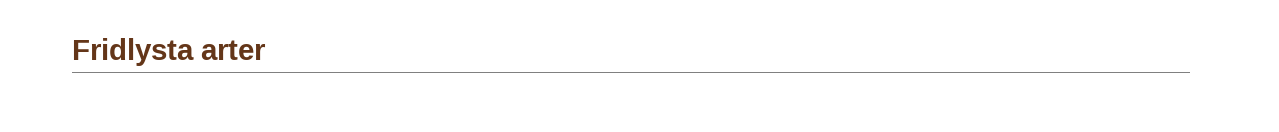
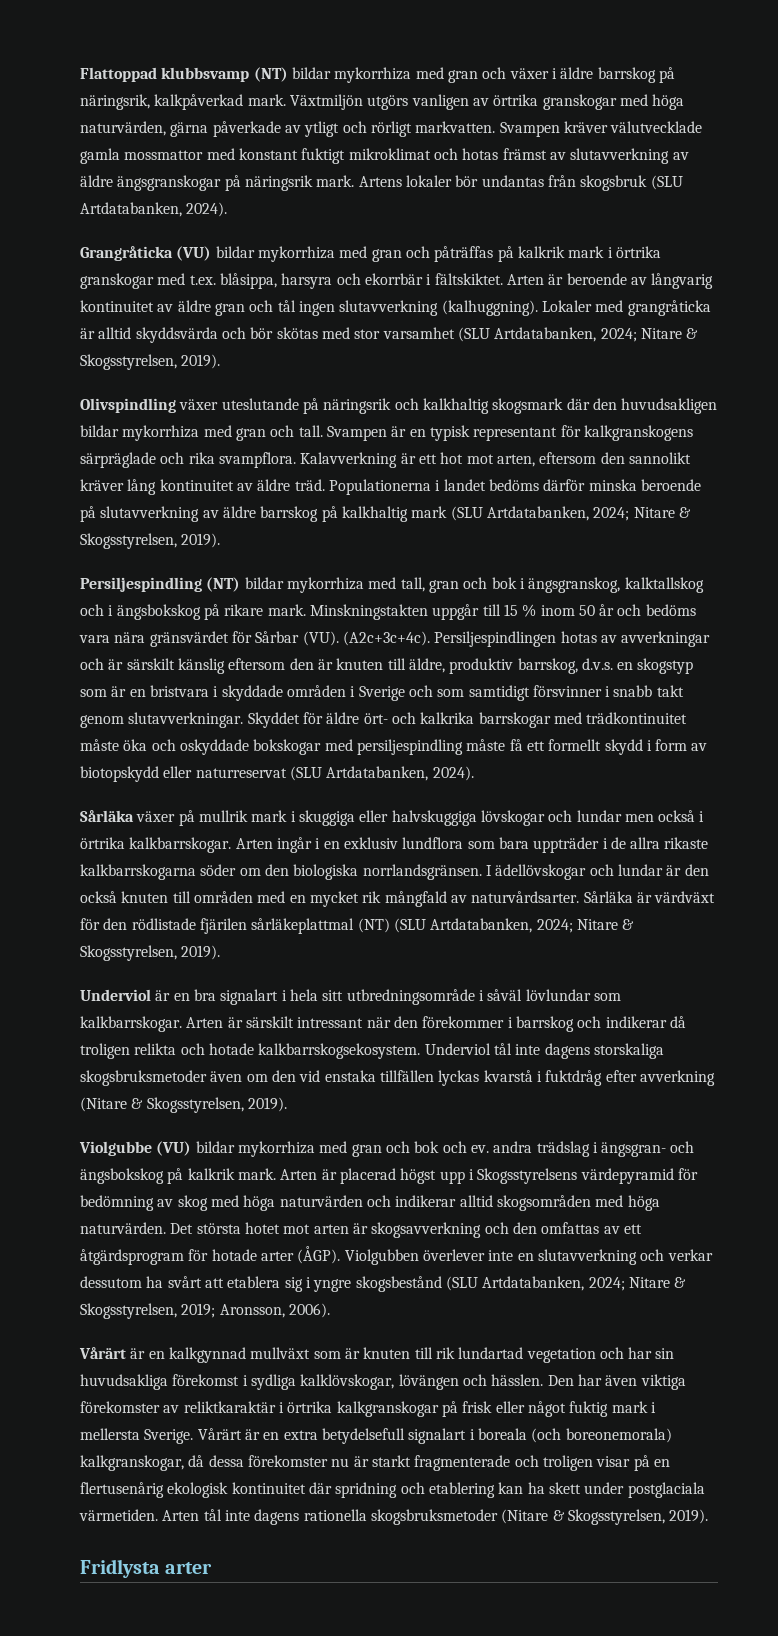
+ Flattoppad klubbsvamp (NT) bildar mykorrhiza med gran och växer i äldre barrskog på näringsrik, kalkpåverkad mark. Växtmiljön utgörs vanligen av örtrika granskogar med höga naturvärden, gärna påverkade av ytligt och rörligt markvatten. Svampen kräver välutvecklade gamla mossmattor med konstant fuktigt mikroklimat och hotas främst av slutavverkning av äldre ängsgranskogar på näringsrik mark. Artens lokaler bör undantas från skogsbruk (SLU Artdatabanken, 2024).
+ Grangråticka (VU) bildar mykorrhiza med gran och påträffas på kalkrik mark i örtrika granskogar med t.ex. blåsippa, harsyra och ekorrbär i fältskiktet. Arten är beroende av långvarig kontinuitet av äldre gran och tål ingen slutavverkning (kalhuggning). Lokaler med grangråticka är alltid skyddsvärda och bör skötas med stor varsamhet (SLU Artdatabanken, 2024; Nitare & Skogsstyrelsen, 2019).
+ Olivspindling växer uteslutande på näringsrik och kalkhaltig skogsmark där den huvudsakligen bildar mykorrhiza med gran och tall. Svampen är en typisk representant för kalkgranskogens särpräglade och rika svampflora. Kalavverkning är ett hot mot arten, eftersom den sannolikt kräver lång kontinuitet av äldre träd. Populationerna i landet bedöms därför minska beroende på slutavverkning av äldre barrskog på kalkhaltig mark (SLU Artdatabanken, 2024; Nitare & Skogsstyrelsen, 2019).
+ Persiljespindling (NT) bildar mykorrhiza med tall, gran och bok i ängsgranskog, kalktallskog och i ängsbokskog på rikare mark. Minskningstakten uppgår till 15 % inom 50 år och bedöms vara nära gränsvärdet för Sårbar (VU). (A2c+3c+4c). Persiljespindlingen hotas av avverkningar och är särskilt känslig eftersom den är knuten till äldre, produktiv barrskog, d.v.s. en skogstyp som är en bristvara i skyddade områden i Sverige och som samtidigt försvinner i snabb takt genom slutavverkningar. Skyddet för äldre ört- och kalkrika barrskogar med trädkontinuitet måste öka och oskyddade bokskogar med persiljespindling måste få ett formellt skydd i form av biotopskydd eller naturreservat (SLU Artdatabanken, 2024).
+ Sårläka växer på mullrik mark i skuggiga eller halvskuggiga lövskogar och lundar men också i örtrika kalkbarrskogar. Arten ingår i en exklusiv lundflora som bara uppträder i de allra rikaste kalkbarrskogarna söder om den biologiska norrlandsgränsen. I ädellövskogar och lundar är den också knuten till områden med en mycket rik mångfald av naturvårdsarter. Sårläka är värdväxt för den rödlistade fjärilen sårläkeplattmal (NT) (SLU Artdatabanken, 2024; Nitare & Skogsstyrelsen, 2019).
+ Underviol är en bra signalart i hela sitt utbredningsområde i såväl lövlundar som kalkbarrskogar. Arten är särskilt intressant när den förekommer i barrskog och indikerar då troligen relikta och hotade kalkbarrskogsekosystem. Underviol tål inte dagens storskaliga skogsbruksmetoder även om den vid enstaka tillfällen lyckas kvarstå i fuktdråg efter avverkning (Nitare & Skogsstyrelsen, 2019).
+ Violgubbe (VU) bildar mykorrhiza med gran och bok och ev. andra trädslag i ängsgran- och ängsbokskog på kalkrik mark. Arten är placerad högst upp i Skogsstyrelsens värdepyramid för bedömning av skog med höga naturvärden och indikerar alltid skogsområden med höga naturvärden. Det största hotet mot arten är skogsavverkning och den omfattas av ett åtgärdsprogram för hotade arter (ÅGP). Violgubben överlever inte en slutavverkning och verkar dessutom ha svårt att etablera sig i yngre skogsbestånd (SLU Artdatabanken, 2024; Nitare & Skogsstyrelsen, 2019; Aronsson, 2006).
+ Vårärt är en kalkgynnad mullväxt som är knuten till rik lundartad vegetation och har sin huvudsakliga förekomst i sydliga kalklövskogar, lövängen och hässlen. Den har även viktiga förekomster av reliktkaraktär i örtrika kalkgranskogar på frisk eller något fuktig mark i mellersta Sverige. Vårärt är en extra betydelsefull signalart i boreala (och boreonemorala) kalkgranskogar, då dessa förekomster nu är starkt fragmenterade och troligen visar på en flertusenårig ekologisk kontinuitet där spridning och etablering kan ha skett under postglaciala värmetiden. Arten tål inte dagens rationella skogsbruksmetoder (Nitare & Skogsstyrelsen, 2019).

